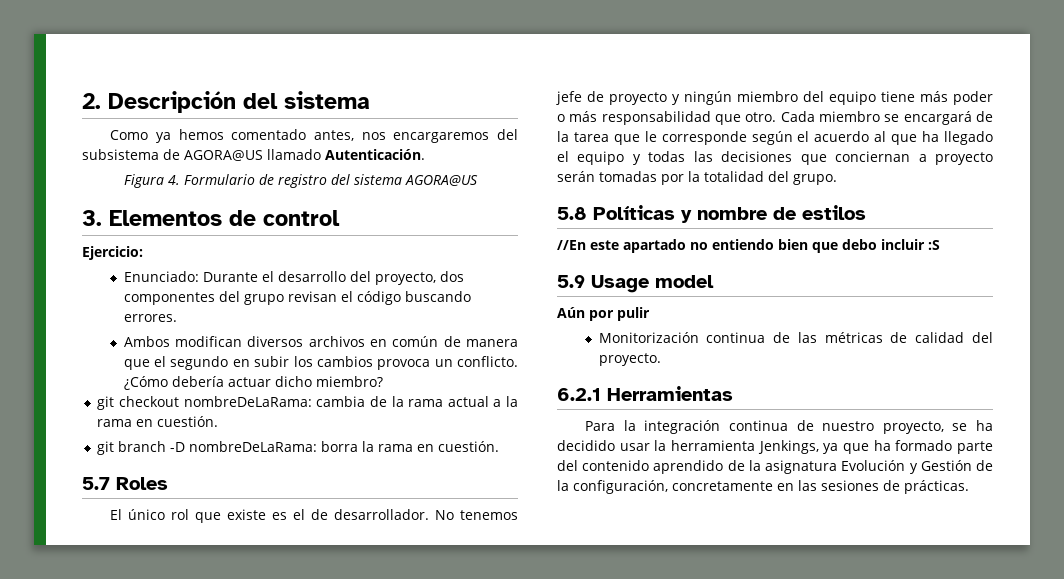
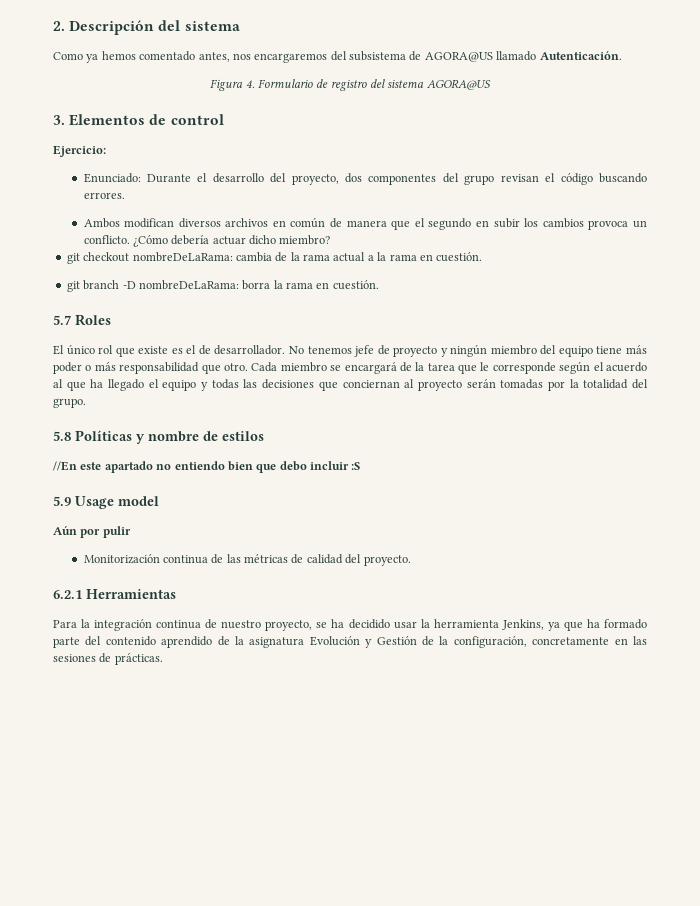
- Cada miembro se encargará de la tarea que le corresponde según el acuerdo al que ha llegado el equipo y todas las decisiones que conciernan a proyecto serán tomadas por la totalidad del grupo.
+ Cada miembro se encargará de la tarea que le corresponde según el acuerdo al que ha llegado el equipo y todas las decisiones que conciernan al proyecto serán tomadas por la totalidad del grupo.
- Para la integración continua de nuestro proyecto, se ha decidido usar la herramienta Jenkings, ya que ha formado parte del contenido aprendido de la asignatura Evolución y Gestión de la configuración, concretamente en las sesiones de prácticas.
+ Para la integración continua de nuestro proyecto, se ha decidido usar la herramienta Jenkins, ya que ha formado parte del contenido aprendido de la asignatura Evolución y Gestión de la configuración, concretamente en las sesiones de prácticas.

